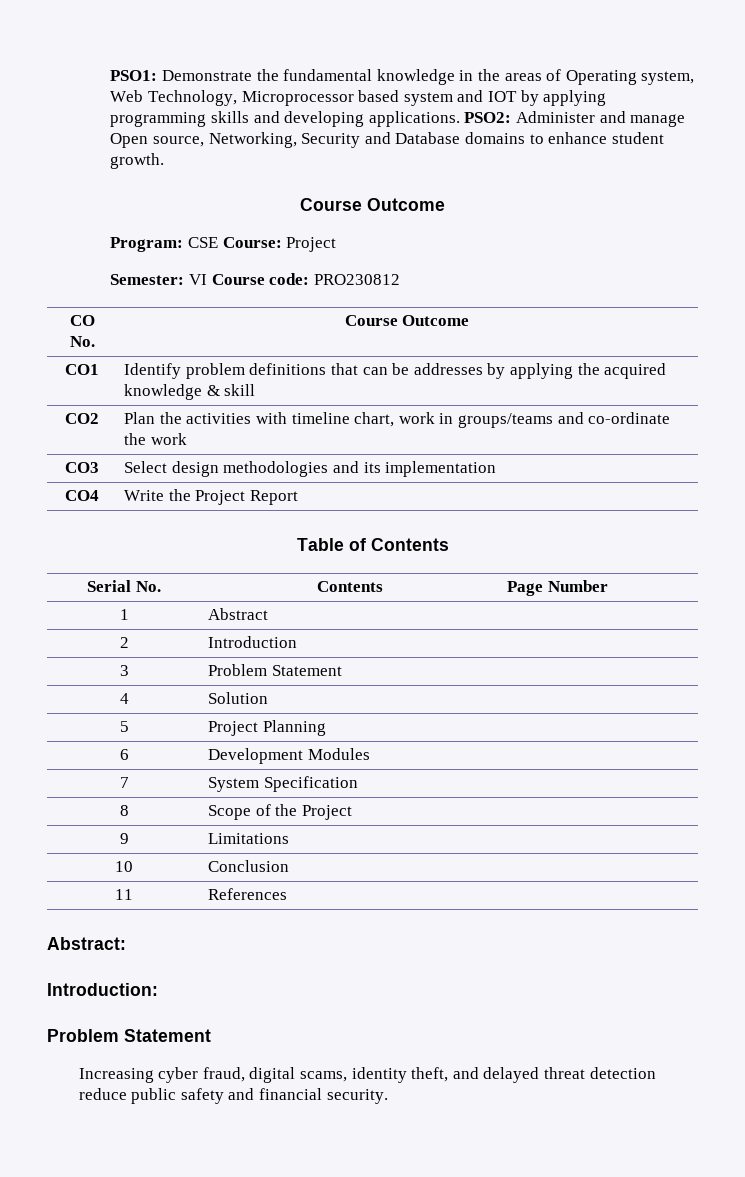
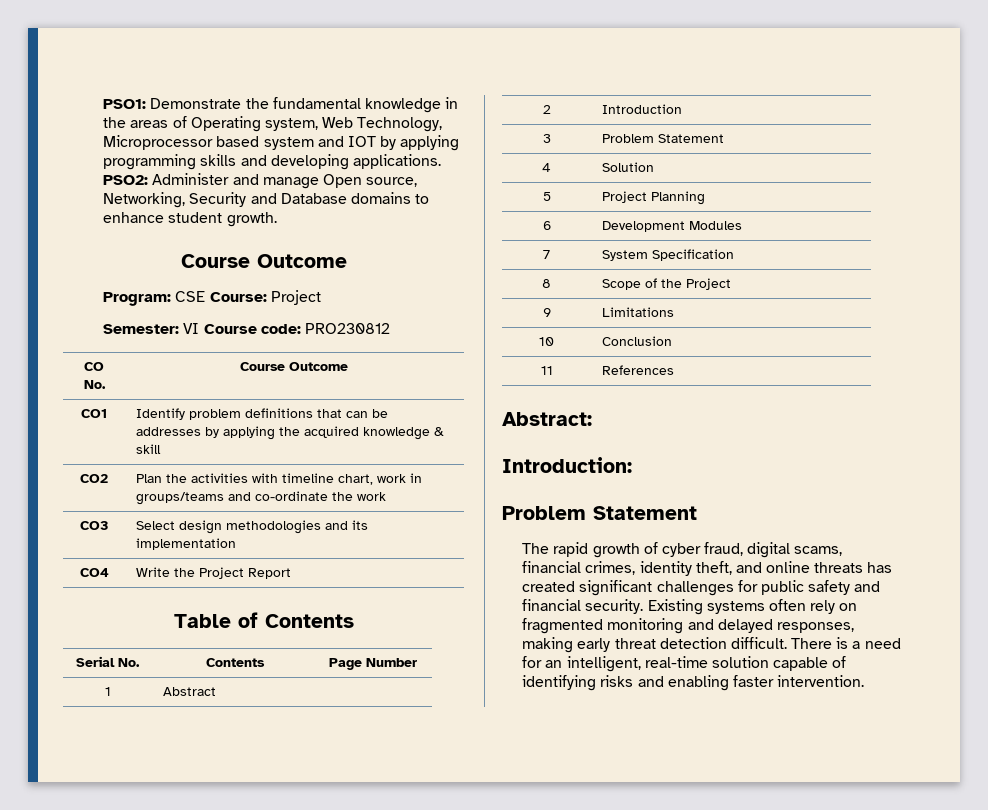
- Increasing cyber fraud, digital scams, identity theft, and delayed threat detection reduce public safety and financial security.
+ The rapid growth of cyber fraud, digital scams, financial crimes, identity theft, and online threats has created significant challenges for public safety and financial security.
+ Existing systems often rely on fragmented monitoring and delayed responses, making early threat detection difficult. There is a need for an intelligent, real-time solution capable of identifying risks and enabling faster intervention.

